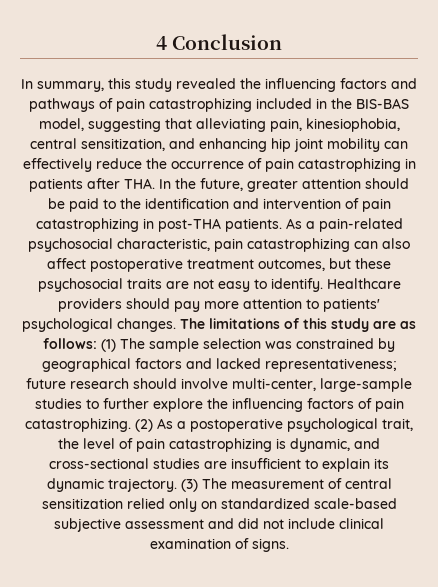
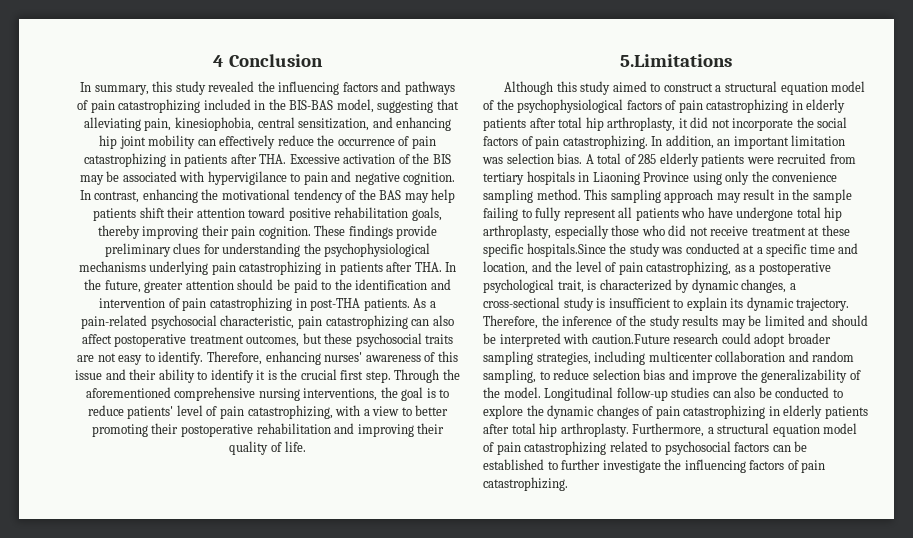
- In summary, this study revealed the influencing factors and pathways of pain catastrophizing included in the BIS-BAS model, suggesting that alleviating pain, kinesiophobia, central sensitization, and enhancing hip joint mobility can effectively reduce the occurrence of pain catastrophizing in patients after THA. In the future, greater attention should be paid to the identification and intervention of pain catastrophizing in post-THA patients.
+ In summary, this study revealed the influencing factors and pathways of pain catastrophizing included in the BIS-BAS model, suggesting that alleviating pain, kinesiophobia, central sensitization, and enhancing hip joint mobility can effectively reduce the occurrence of pain catastrophizing in patients after THA. Excessive activation of the BIS may be associated with hypervigilance to pain and negative cognition. In contrast, enhancing the motivational tendency of the BAS may help patients shift their attention toward positive rehabilitation goals, thereby improving their pain cognition. These findings provide preliminary clues for understanding the psychophysiological mechanisms underlying pain catastrophizing in patients after THA. In the future, greater attention should be paid to the identification and intervention of pain catastrophizing in post-THA patients.
- Healthcare providers should pay more attention to patients' psychological changes. The limitations of this study are as follows: (1) The sample selection was constrained by geographical factors and lacked representativeness; future research should involve multi-center, large-sample studies to further explore the influencing factors of pain catastrophizing. (2) As a postoperative psychological trait, the level of pain catastrophizing is dynamic, and cross-sectional studies are insufficient to explain its dynamic trajectory. (3) The measurement of central sensitization relied only on standardized scale-based subjective assessment and did not include clinical examination of signs.
+ Therefore, enhancing nurses' awareness of this issue and their ability to identify it is the crucial first step. Through the aforementioned comprehensive nursing interventions, the goal is to reduce patients' level of pain catastrophizing, with a view to better promoting their postoperative rehabilitation and improving their quality of life.
+ 5.Limitations
+ Although this study aimed to construct a structural equation model of the psychophysiological factors of pain catastrophizing in elderly patients after total hip arthroplasty, it did not incorporate the social factors of pain catastrophizing. In addition, an important limitation was selection bias. A total of 285 elderly patients were recruited from tertiary hospitals in Liaoning Province using only the convenience sampling method. This sampling approach may result in the sample failing to fully represent all patients who have undergone total hip arthroplasty, especially those who did not receive treatment at these specific hospitals.Since the study was conducted at a specific time and location, and the level of pain catastrophizing, as a postoperative psychological trait, is characterized by dynamic changes, a cross-sectional study is insufficient to explain its dynamic trajectory. Therefore, the inference of the study results may be limited and should be interpreted with caution.Future research could adopt broader sampling strategies, including multicenter collaboration and random sampling, to reduce selection bias and improve the generalizability of the model. Longitudinal follow-up studies can also be conducted to explore the dynamic changes of pain catastrophizing in elderly patients after total hip arthroplasty. Furthermore, a structural equation model of pain catastrophizing related to psychosocial factors can be established to further investigate the influencing factors of pain catastrophizing.

